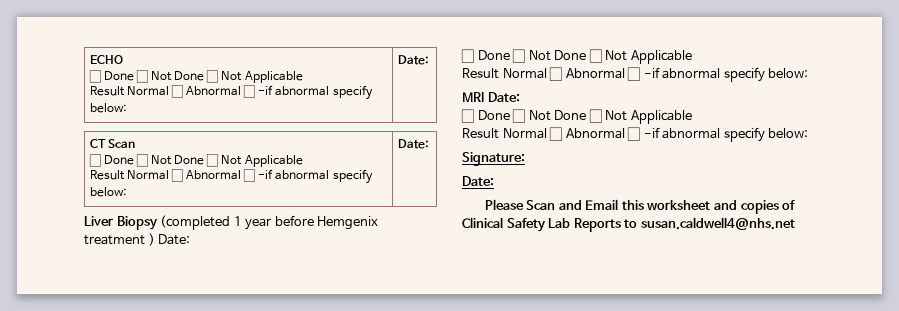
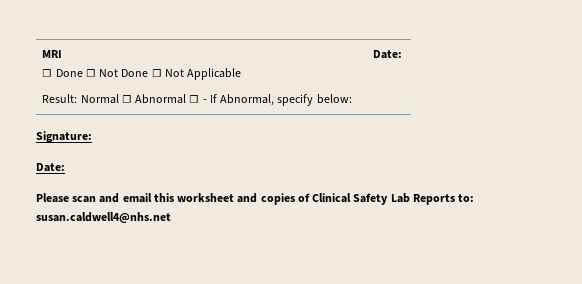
- ECHO
+ MRI
  ☐ Done ☐ Not Done ☐ Not Applicable
- Result Normal ☐ Abnormal ☐ -if abnormal specify below: | Date:
- CT Scan
- ☐ Done ☐ Not Done ☐ Not Applicable
- Result Normal ☐ Abnormal ☐ -if abnormal specify below: | Date:
- Liver Biopsy (completed 1 year before Hemgenix treatment ) Date:
- ☐ Done ☐ Not Done ☐ Not Applicable
- Result Normal ☐ Abnormal ☐ -if abnormal specify below:
- MRI Date:
- ☐ Done ☐ Not Done ☐ Not Applicable
- Result Normal ☐ Abnormal ☐ -if abnormal specify below:
+ Result: Normal ☐ Abnormal ☐ - If Abnormal, specify below: | Date:
- Please Scan and Email this worksheet and copies of Clinical Safety Lab Reports to susan.caldwell4@nhs.net
+ Please scan and email this worksheet and copies of Clinical Safety Lab Reports to: susan.caldwell4@nhs.net

